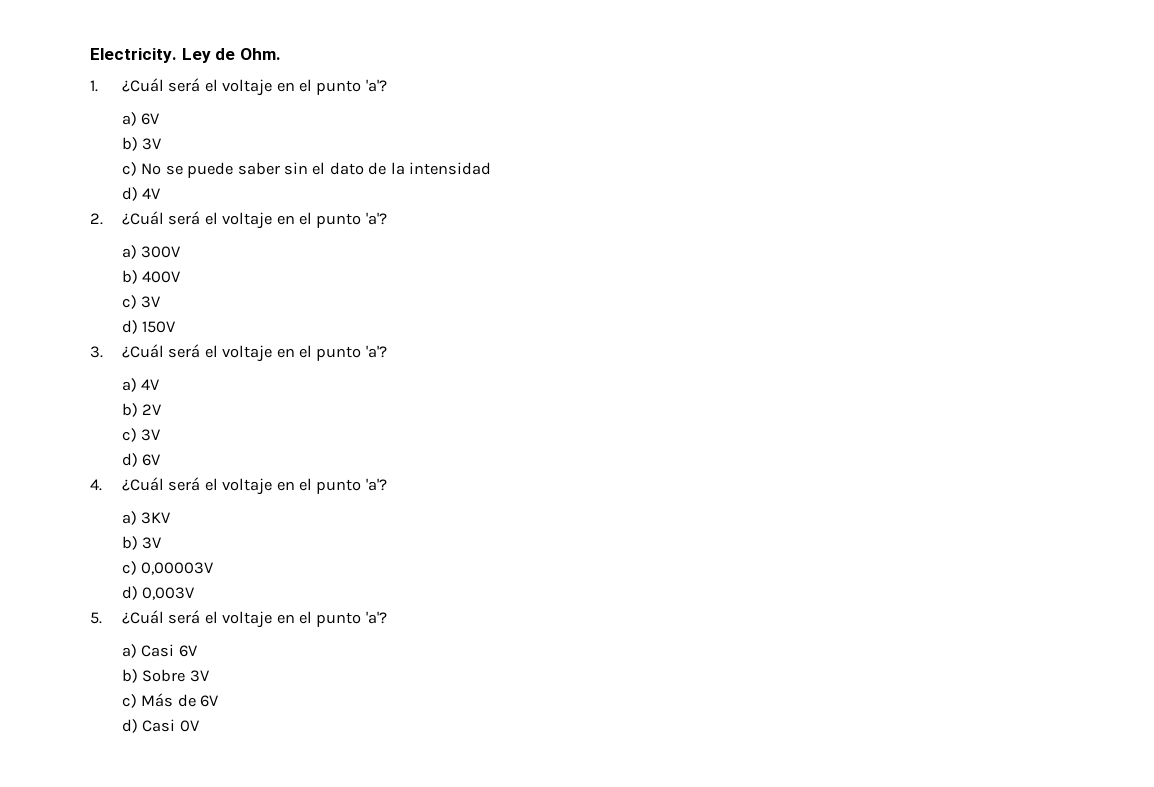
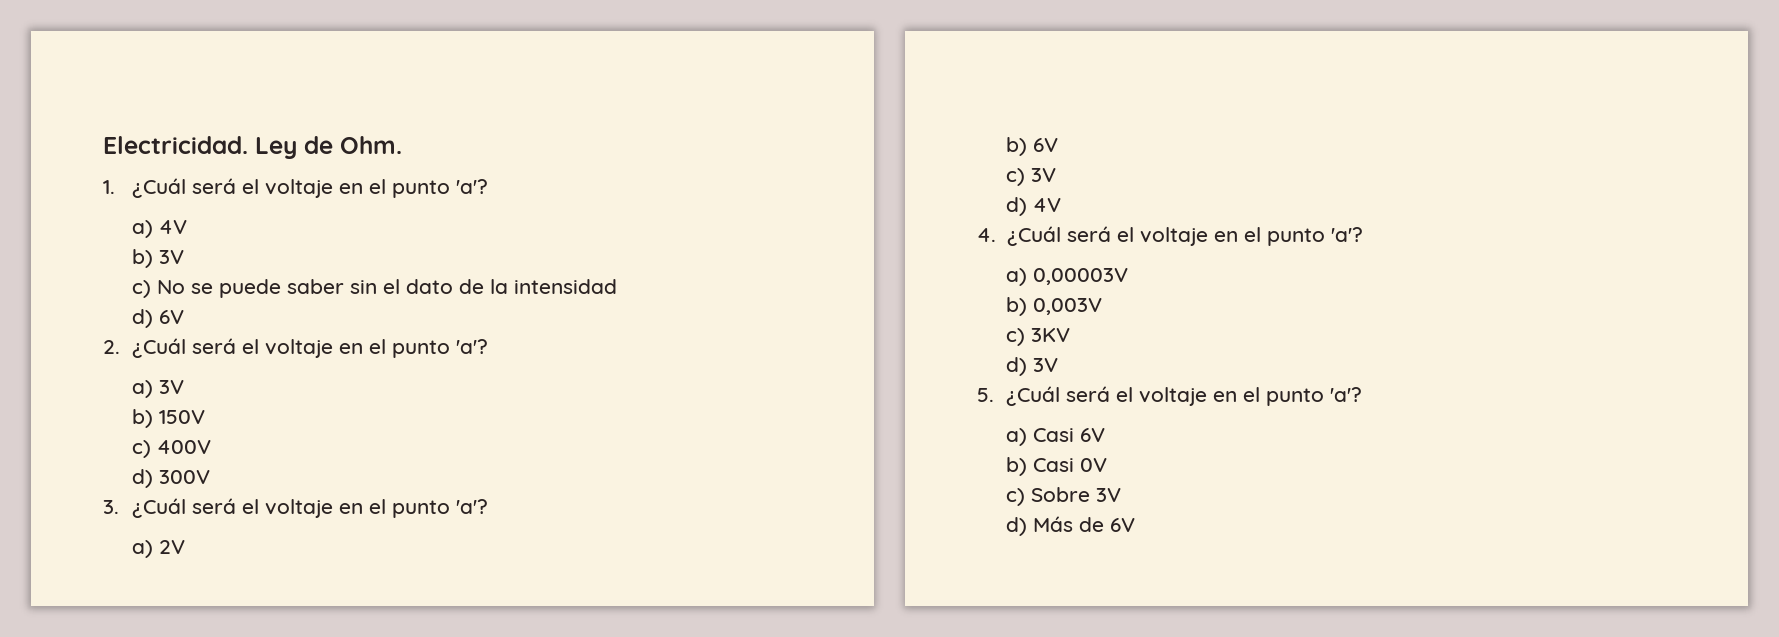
- Electricity.
+ Electricidad.
- a) 6V
+ a) 4V
+ d) 6V
+ 2. ¿Cuál será el voltaje en el punto 'a'?
+ a) 3V
+ b) 150V
+ c) 400V
+ d) 300V
+ 3. ¿Cuál será el voltaje en el punto 'a'?
+ a) 2V
+ b) 6V
+ c) 3V
- 2. ¿Cuál será el voltaje en el punto 'a'?
- a) 300V
- b) 400V
- c) 3V
- d) 150V
- 3. ¿Cuál será el voltaje en el punto 'a'?
- a) 4V
- b) 2V
- c) 3V
- d) 6V
  4. ¿Cuál será el voltaje en el punto 'a'?
- a) 3KV
- b) 3V
- c) 0,00003V
- d) 0,003V
+ a) 0,00003V
+ b) 0,003V
+ c) 3KV
+ d) 3V
- b) Sobre 3V
+ b) Casi 0V
+ c) Sobre 3V
- c) Más de 6V
+ d) Más de 6V
- d) Casi 0V

